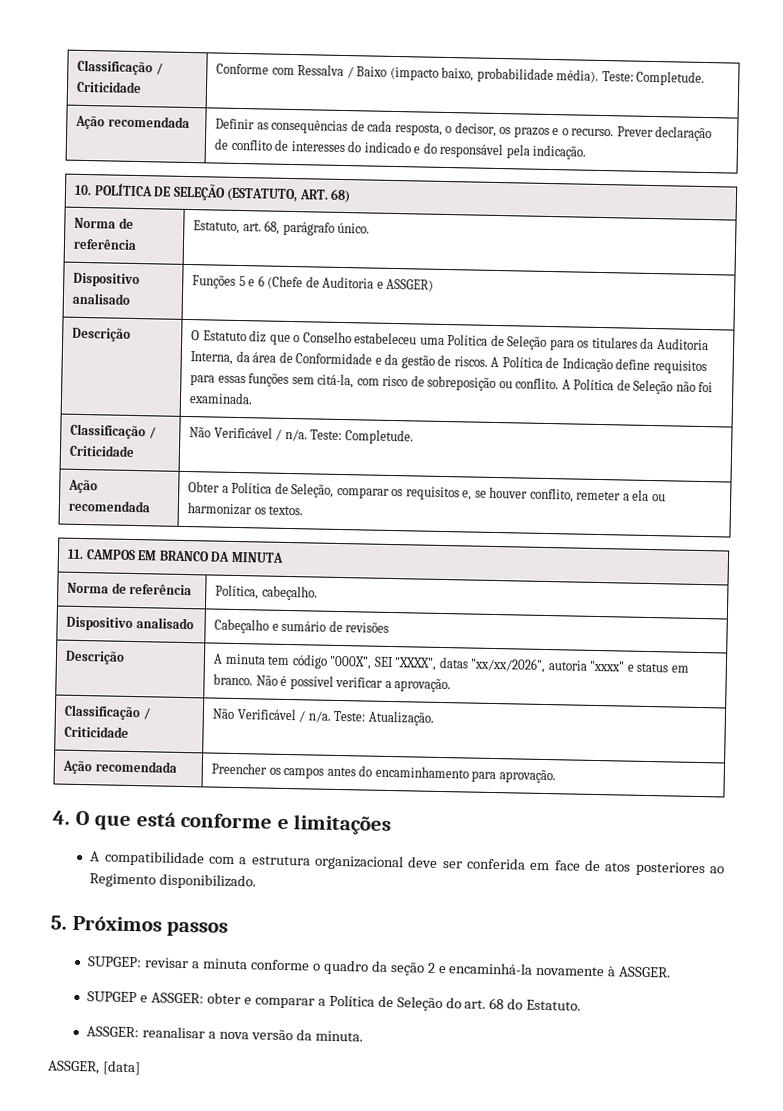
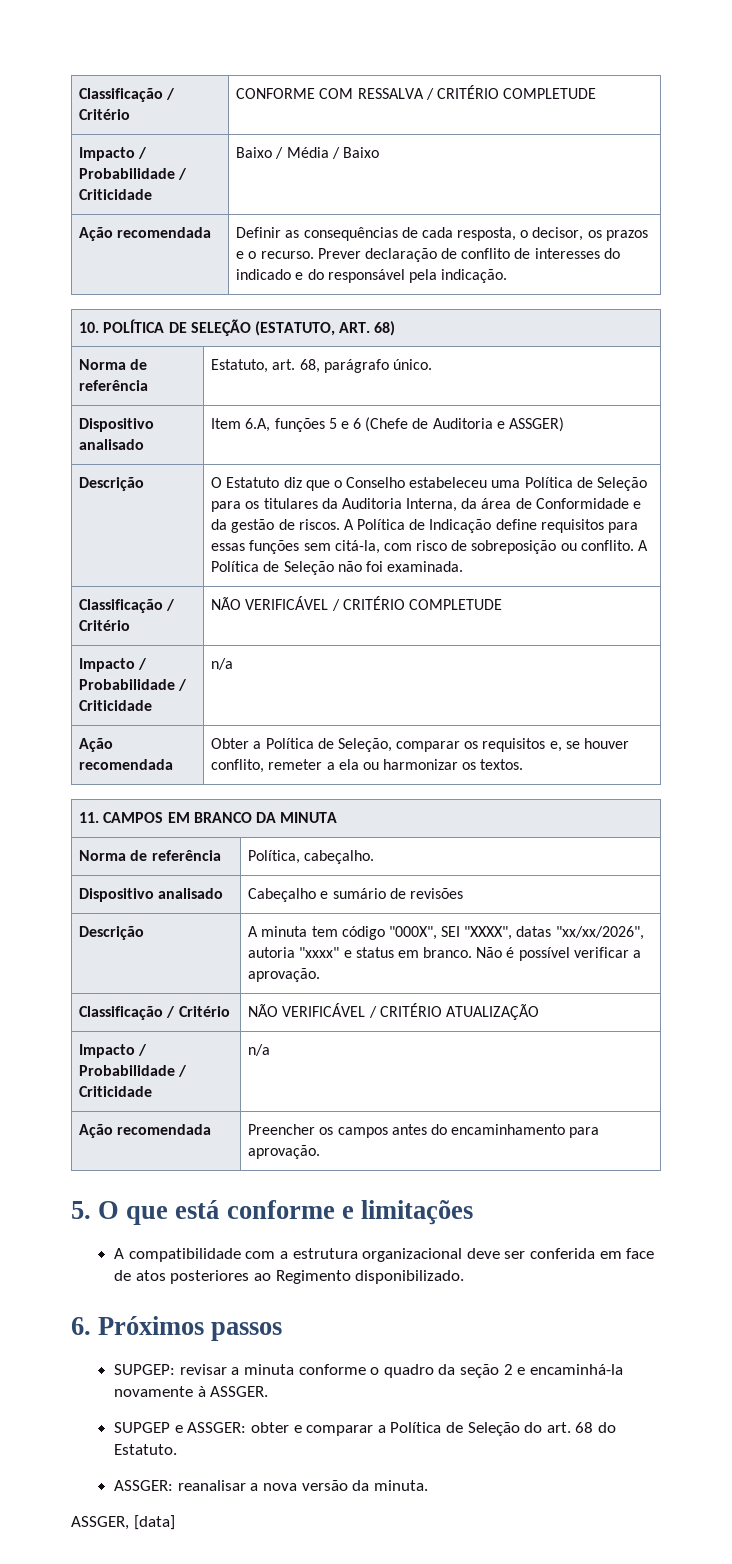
- Classificação / Criticidade | Conforme com Ressalva / Baixo (impacto baixo, probabilidade média). Teste: Completude.
+ Classificação / Critério | CONFORME COM RESSALVA / CRITÉRIO COMPLETUDE
+ Impacto / Probabilidade / Criticidade | Baixo / Média / Baixo
- Dispositivo analisado | Funções 5 e 6 (Chefe de Auditoria e ASSGER)
+ Dispositivo analisado | Item 6.A, funções 5 e 6 (Chefe de Auditoria e ASSGER)
- Classificação / Criticidade | Não Verificável / n/a. Teste: Completude.
+ Classificação / Critério | NÃO VERIFICÁVEL / CRITÉRIO COMPLETUDE
+ Impacto / Probabilidade / Criticidade | n/a
- Classificação / Criticidade | Não Verificável / n/a. Teste: Atualização.
+ Classificação / Critério | NÃO VERIFICÁVEL / CRITÉRIO ATUALIZAÇÃO
+ Impacto / Probabilidade / Criticidade | n/a
- 4. O que está conforme e limitações
+ 5. O que está conforme e limitações
- 5. Próximos passos
+ 6. Próximos passos

